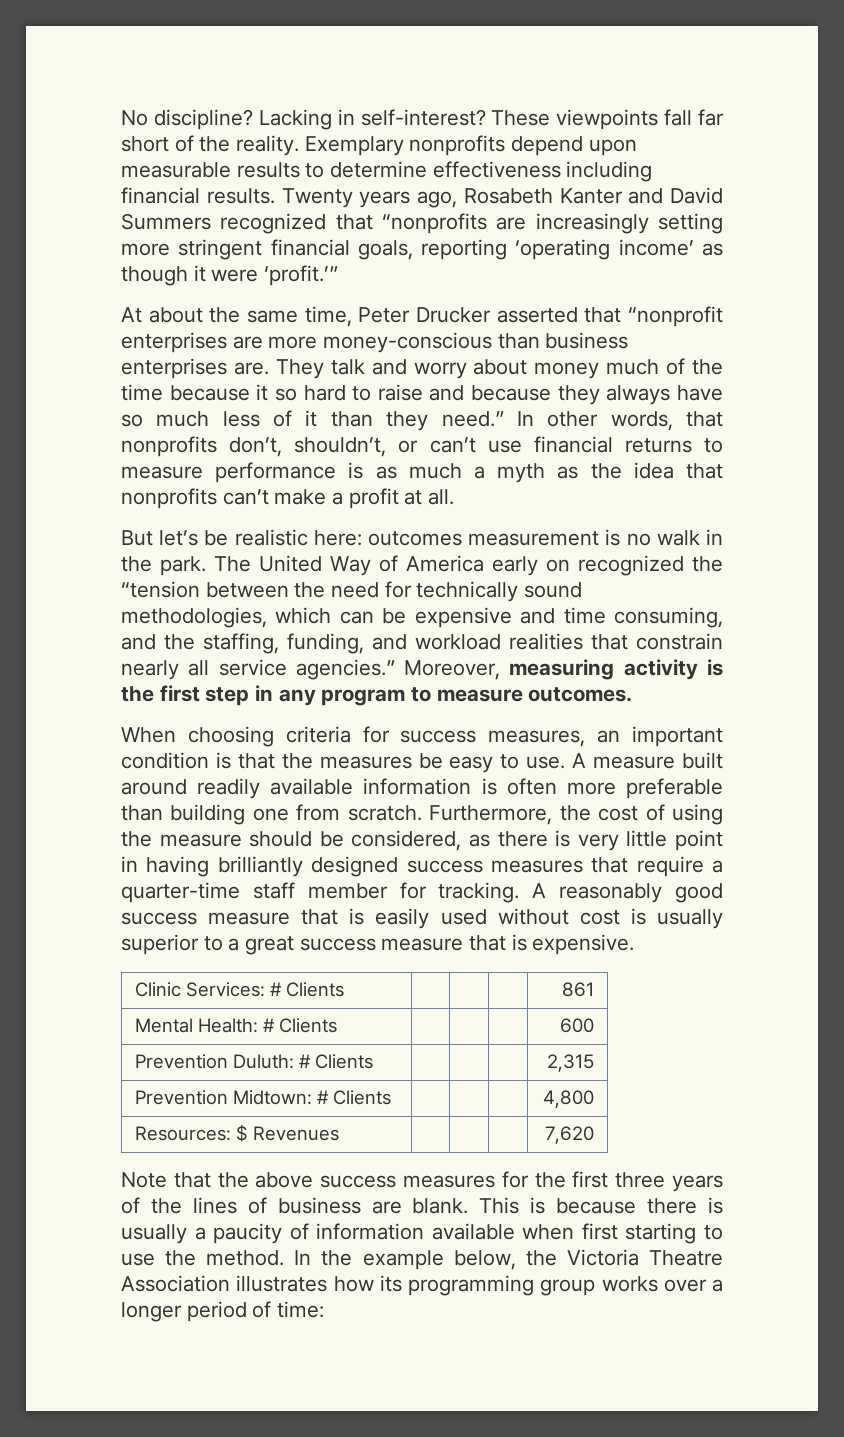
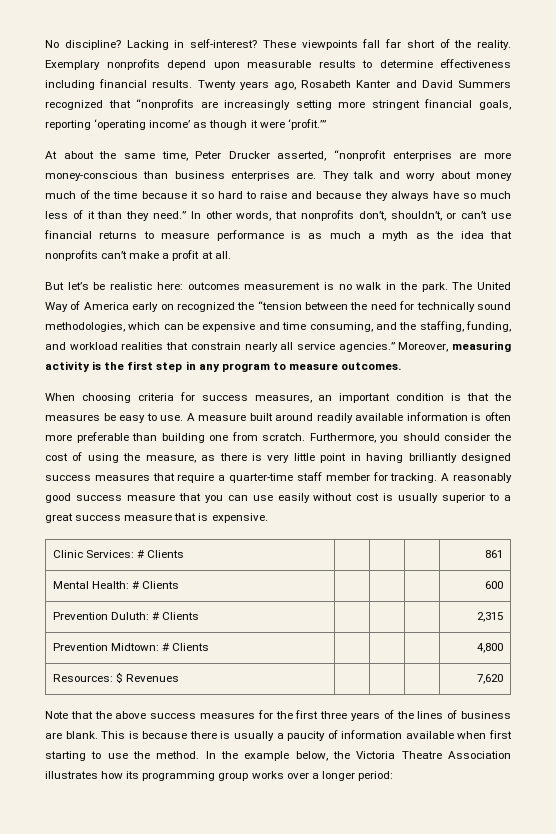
- At about the same time, Peter Drucker asserted that “nonprofit enterprises are more money-conscious than business enterprises are.
+ At about the same time, Peter Drucker asserted, “nonprofit enterprises are more money-conscious than business enterprises are.
- Furthermore, the cost of using the measure should be considered, as there is very little point in having brilliantly designed success measures that require a quarter-time staff member for tracking.
+ Furthermore, you should consider the cost of using the measure, as there is very little point in having brilliantly designed success measures that require a quarter-time staff member for tracking.
- A reasonably good success measure that is easily used without cost is usually superior to a great success measure that is expensive.
+ A reasonably good success measure that you can use easily without cost is usually superior to a great success measure that is expensive.
- In the example below, the Victoria Theatre Association illustrates how its programming group works over a longer period of time:
+ In the example below, the Victoria Theatre Association illustrates how its programming group works over a longer period:

